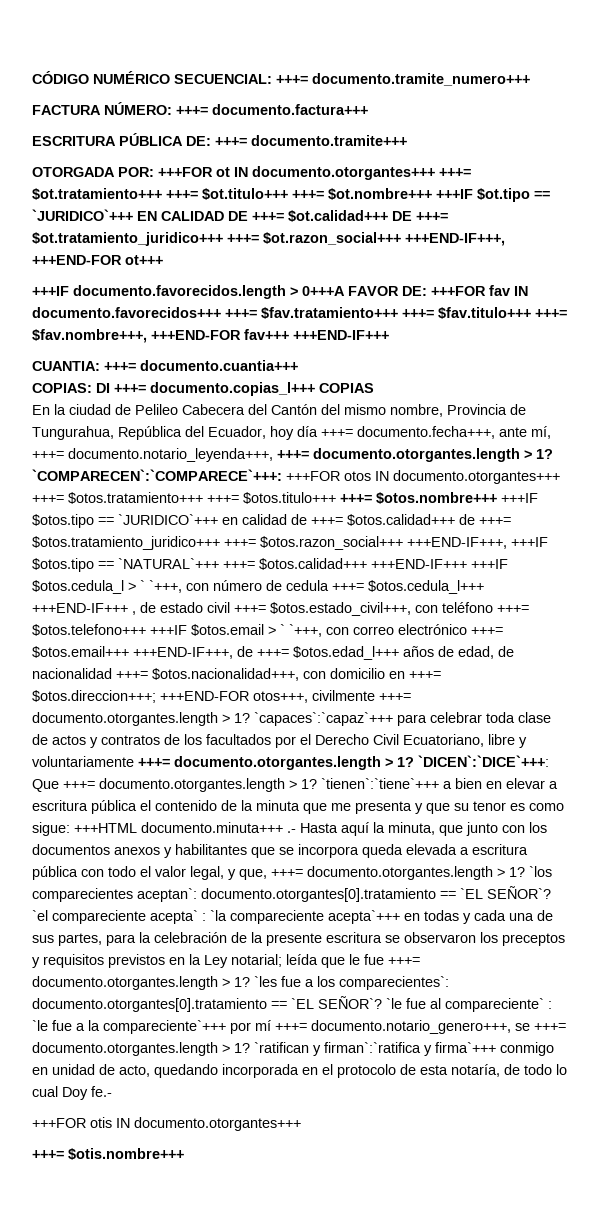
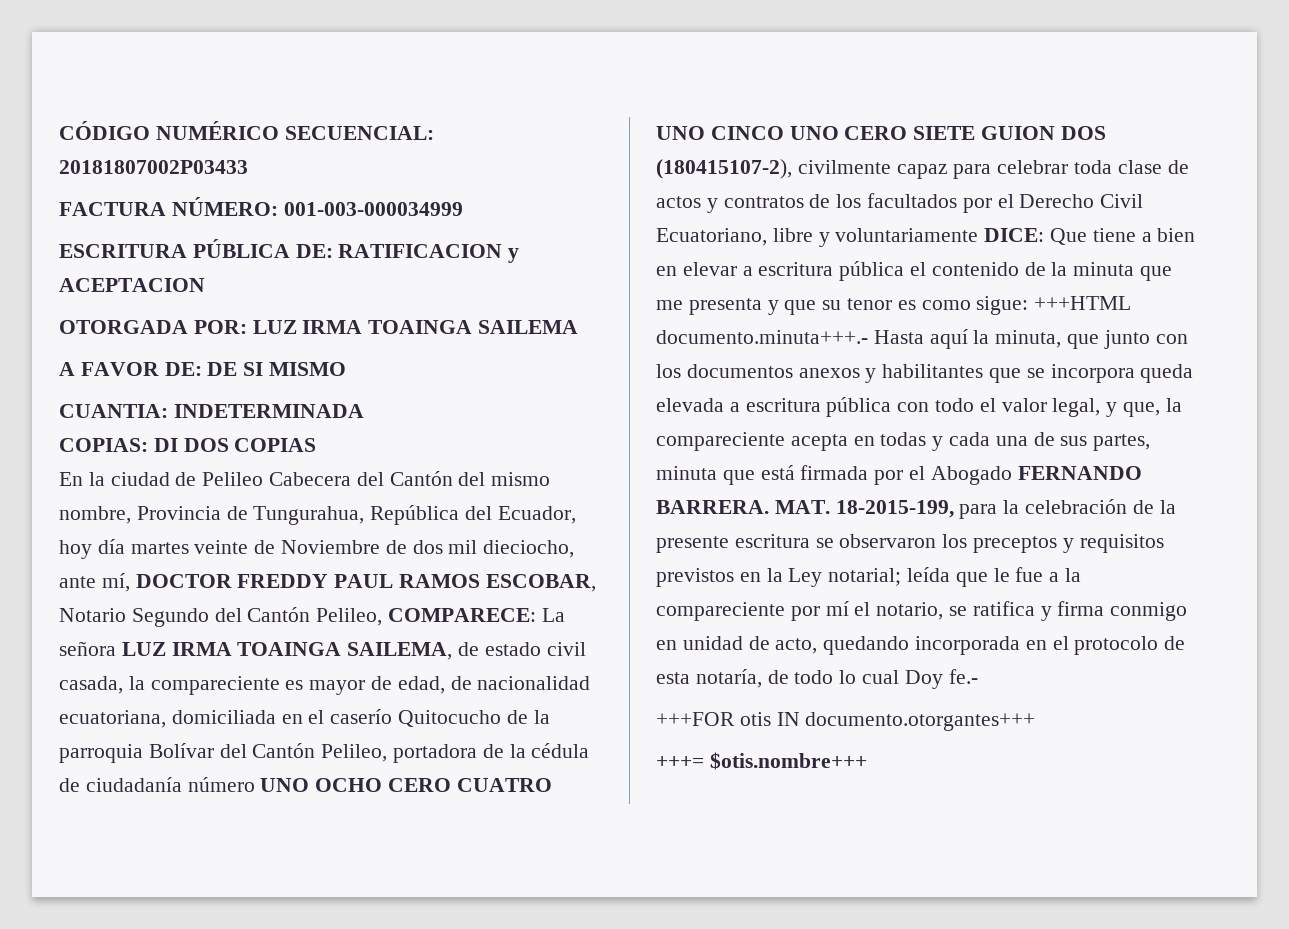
- CÓDIGO NUMÉRICO SECUENCIAL: +++= documento.tramite_numero+++
+ CÓDIGO NUMÉRICO SECUENCIAL: 20181807002P03433
- FACTURA NÚMERO: +++= documento.factura+++
+ FACTURA NÚMERO: 001-003-000034999
- ESCRITURA PÚBLICA DE: +++= documento.tramite+++
+ ESCRITURA PÚBLICA DE: RATIFICACION y ACEPTACION
- OTORGADA POR: +++FOR ot IN documento.otorgantes+++ +++= $ot.tratamiento+++ +++= $ot.titulo+++ +++= $ot.nombre+++ +++IF $ot.tipo == `JURIDICO`+++ EN CALIDAD DE +++= $ot.calidad+++ DE +++= $ot.tratamiento_juridico+++ +++= $ot.razon_social+++ +++END-IF+++, +++END-FOR ot+++
- +++IF documento.favorecidos.length > 0+++A FAVOR DE: +++FOR fav IN documento.favorecidos+++ +++= $fav.tratamiento+++ +++= $fav.titulo+++ +++= $fav.nombre+++, +++END-FOR fav+++ +++END-IF+++
+ OTORGADA POR: LUZ IRMA TOAINGA SAILEMA
+ A FAVOR DE: DE SI MISMO
- CUANTIA: +++= documento.cuantia+++
+ CUANTIA: INDETERMINADA
- COPIAS: DI +++= documento.copias_l+++ COPIAS
+ COPIAS: DI DOS COPIAS
- En la ciudad de Pelileo Cabecera del Cantón del mismo nombre, Provincia de Tungurahua, República del Ecuador, hoy día +++= documento.fecha+++, ante mí, +++= documento.notario_leyenda+++, +++= documento.otorgantes.length > 1? `COMPARECEN`:`COMPARECE`+++: +++FOR otos IN documento.otorgantes+++ +++= $otos.tratamiento+++ +++= $otos.titulo+++ +++= $otos.nombre+++ +++IF $otos.tipo == `JURIDICO`+++ en calidad de +++= $otos.calidad+++ de +++= $otos.tratamiento_juridico+++ +++= $otos.razon_social+++ +++END-IF+++, +++IF $otos.tipo == `NATURAL`+++ +++= $otos.calidad+++ +++END-IF+++ +++IF $otos.cedula_l > ` `+++, con número de cedula +++= $otos.cedula_l+++ +++END-IF+++ , de estado civil +++= $otos.estado_civil+++, con teléfono +++= $otos.telefono+++ +++IF $otos.email > ` `+++, con correo electrónico +++= $otos.email+++ +++END-IF+++, de +++= $otos.edad_l+++ años de edad, de nacionalidad +++= $otos.nacionalidad+++, con domicilio en +++= $otos.direccion+++; +++END-FOR otos+++, civilmente +++= documento.otorgantes.length > 1? `capaces`:`capaz`+++ para celebrar toda clase de actos y contratos de los facultados por el Derecho Civil Ecuatoriano, libre y voluntariamente +++= documento.otorgantes.length > 1? `DICEN`:`DICE`+++: Que +++= documento.otorgantes.length > 1? `tienen`:`tiene`+++ a bien en elevar a escritura pública el contenido de la minuta que me presenta y que su tenor es como sigue:
+ En la ciudad de Pelileo Cabecera del Cantón del mismo nombre, Provincia de Tungurahua, República del Ecuador, hoy día martes veinte de Noviembre de dos mil dieciocho, ante mí, DOCTOR FREDDY PAUL RAMOS ESCOBAR, Notario Segundo del Cantón Pelileo, COMPARECE: La señora LUZ IRMA TOAINGA SAILEMA, de estado civil casada, la compareciente es mayor de edad, de nacionalidad ecuatoriana, domiciliada en el caserío Quitocucho de la parroquia Bolívar del Cantón Pelileo, portadora de la cédula de ciudadanía número UNO OCHO CERO CUATRO UNO CINCO UNO CERO SIETE GUION DOS (180415107-2), civilmente capaz para celebrar toda clase de actos y contratos de los facultados por el Derecho Civil Ecuatoriano, libre y voluntariamente DICE: Que tiene a bien en elevar a escritura pública el contenido de la minuta que me presenta y que su tenor es como sigue:
- +++HTML documento.minuta+++ .- Hasta aquí la minuta, que junto con los documentos anexos y habilitantes que se incorpora queda elevada a escritura pública con todo el valor legal, y que, +++= documento.otorgantes.length > 1? `los comparecientes aceptan`: documento.otorgantes[0].tratamiento == `EL SEÑOR`? `el compareciente acepta` : `la compareciente acepta`+++ en todas y cada una de sus partes, para la celebración de la presente escritura se observaron los preceptos y requisitos previstos en la Ley notarial;
+ +++HTML documento.minuta+++.- Hasta aquí la minuta, que junto con los documentos anexos y habilitantes que se incorpora queda elevada a escritura pública con todo el valor legal, y que, la compareciente acepta en todas y cada una de sus partes, minuta que está firmada por el Abogado FERNANDO BARRERA. MAT. 18-2015-199, para la celebración de la presente escritura se observaron los preceptos y requisitos previstos en la Ley notarial;
- leída que le fue +++= documento.otorgantes.length > 1? `les fue a los comparecientes`: documento.otorgantes[0].tratamiento == `EL SEÑOR`? `le fue al compareciente` : `le fue a la compareciente`+++ por mí +++= documento.notario_genero+++, se +++= documento.otorgantes.length > 1? `ratifican y firman`:`ratifica y firma`+++ conmigo en unidad de acto, quedando incorporada en el protocolo de esta notaría, de todo lo cual Doy fe.-
+ leída que le fue a la compareciente por mí el notario, se ratifica y firma conmigo en unidad de acto, quedando incorporada en el protocolo de esta notaría, de todo lo cual Doy fe.-

